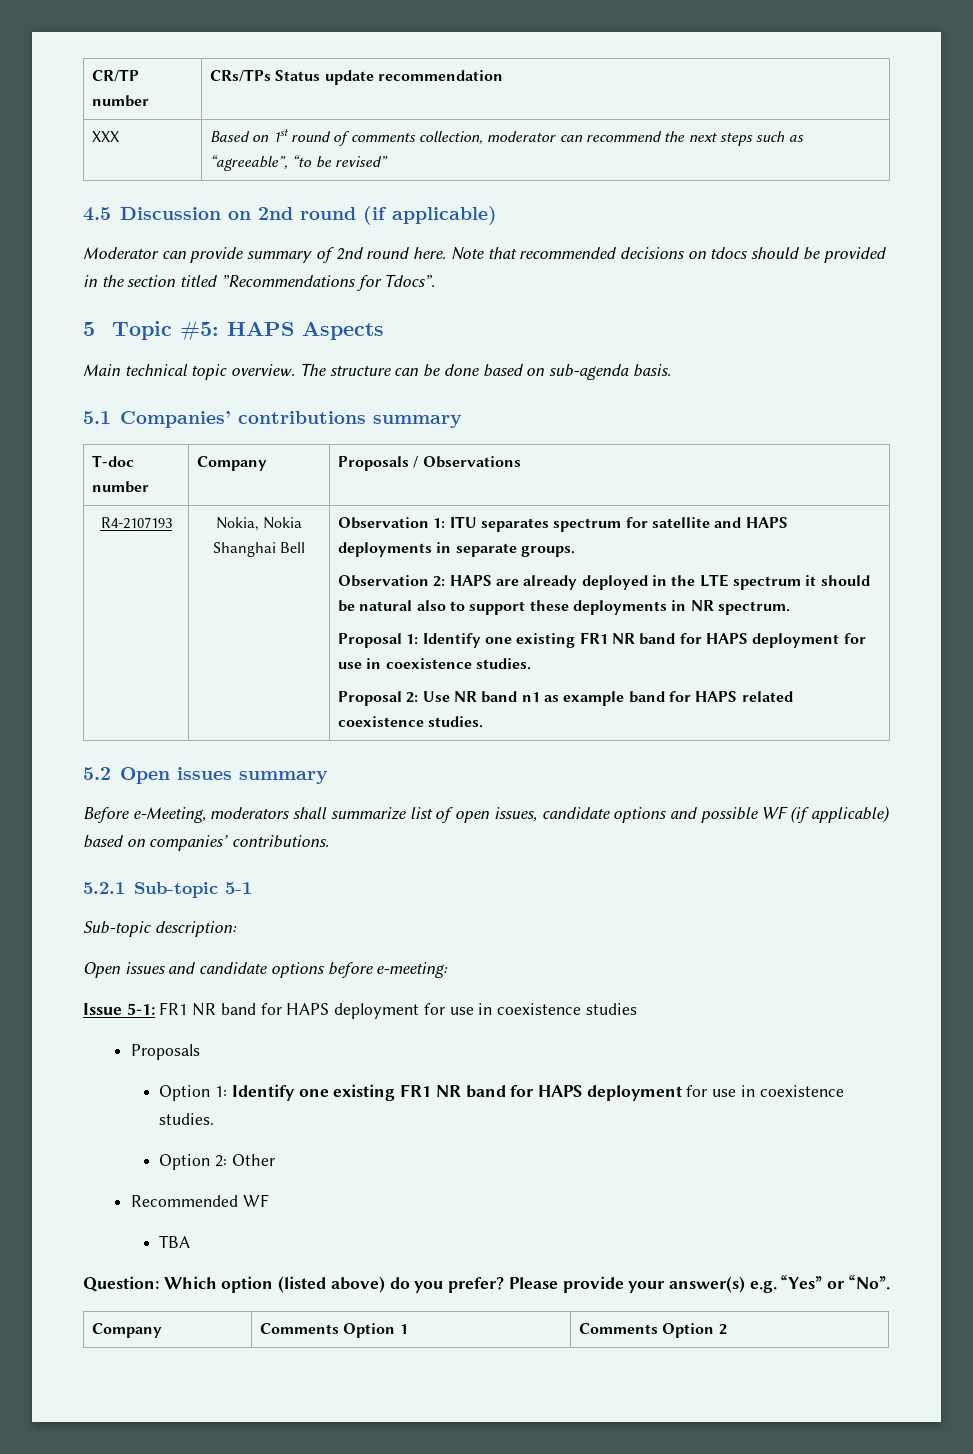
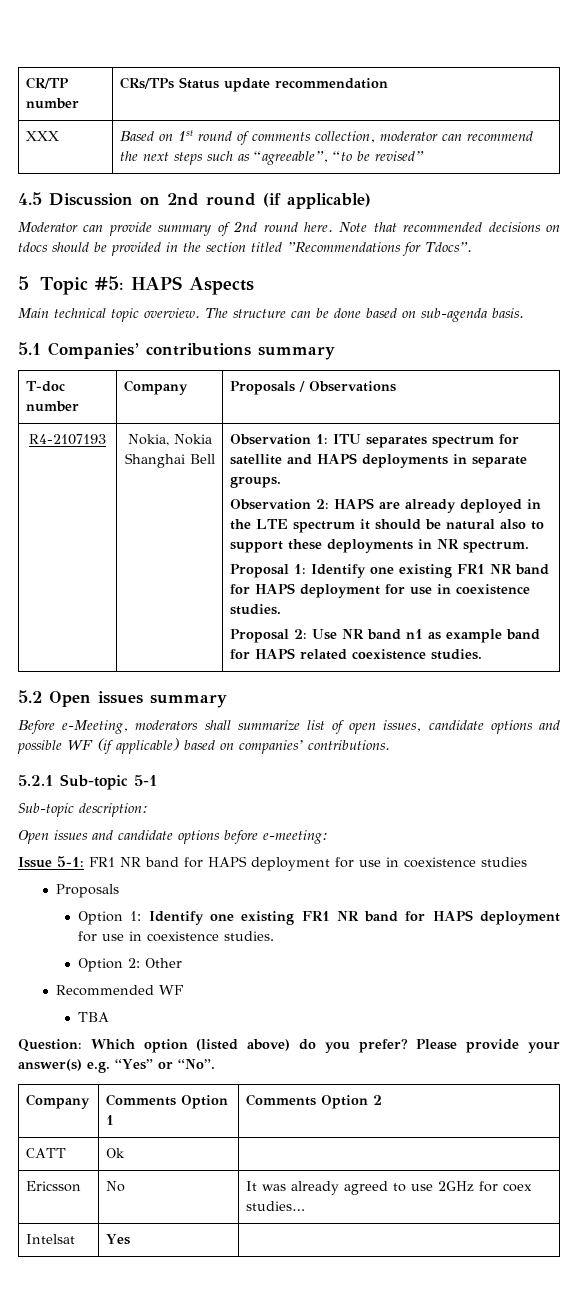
+ CATT | Ok |
+ Ericsson | No | It was already agreed to use 2GHz for coex studies…
+ Intelsat | Yes |

